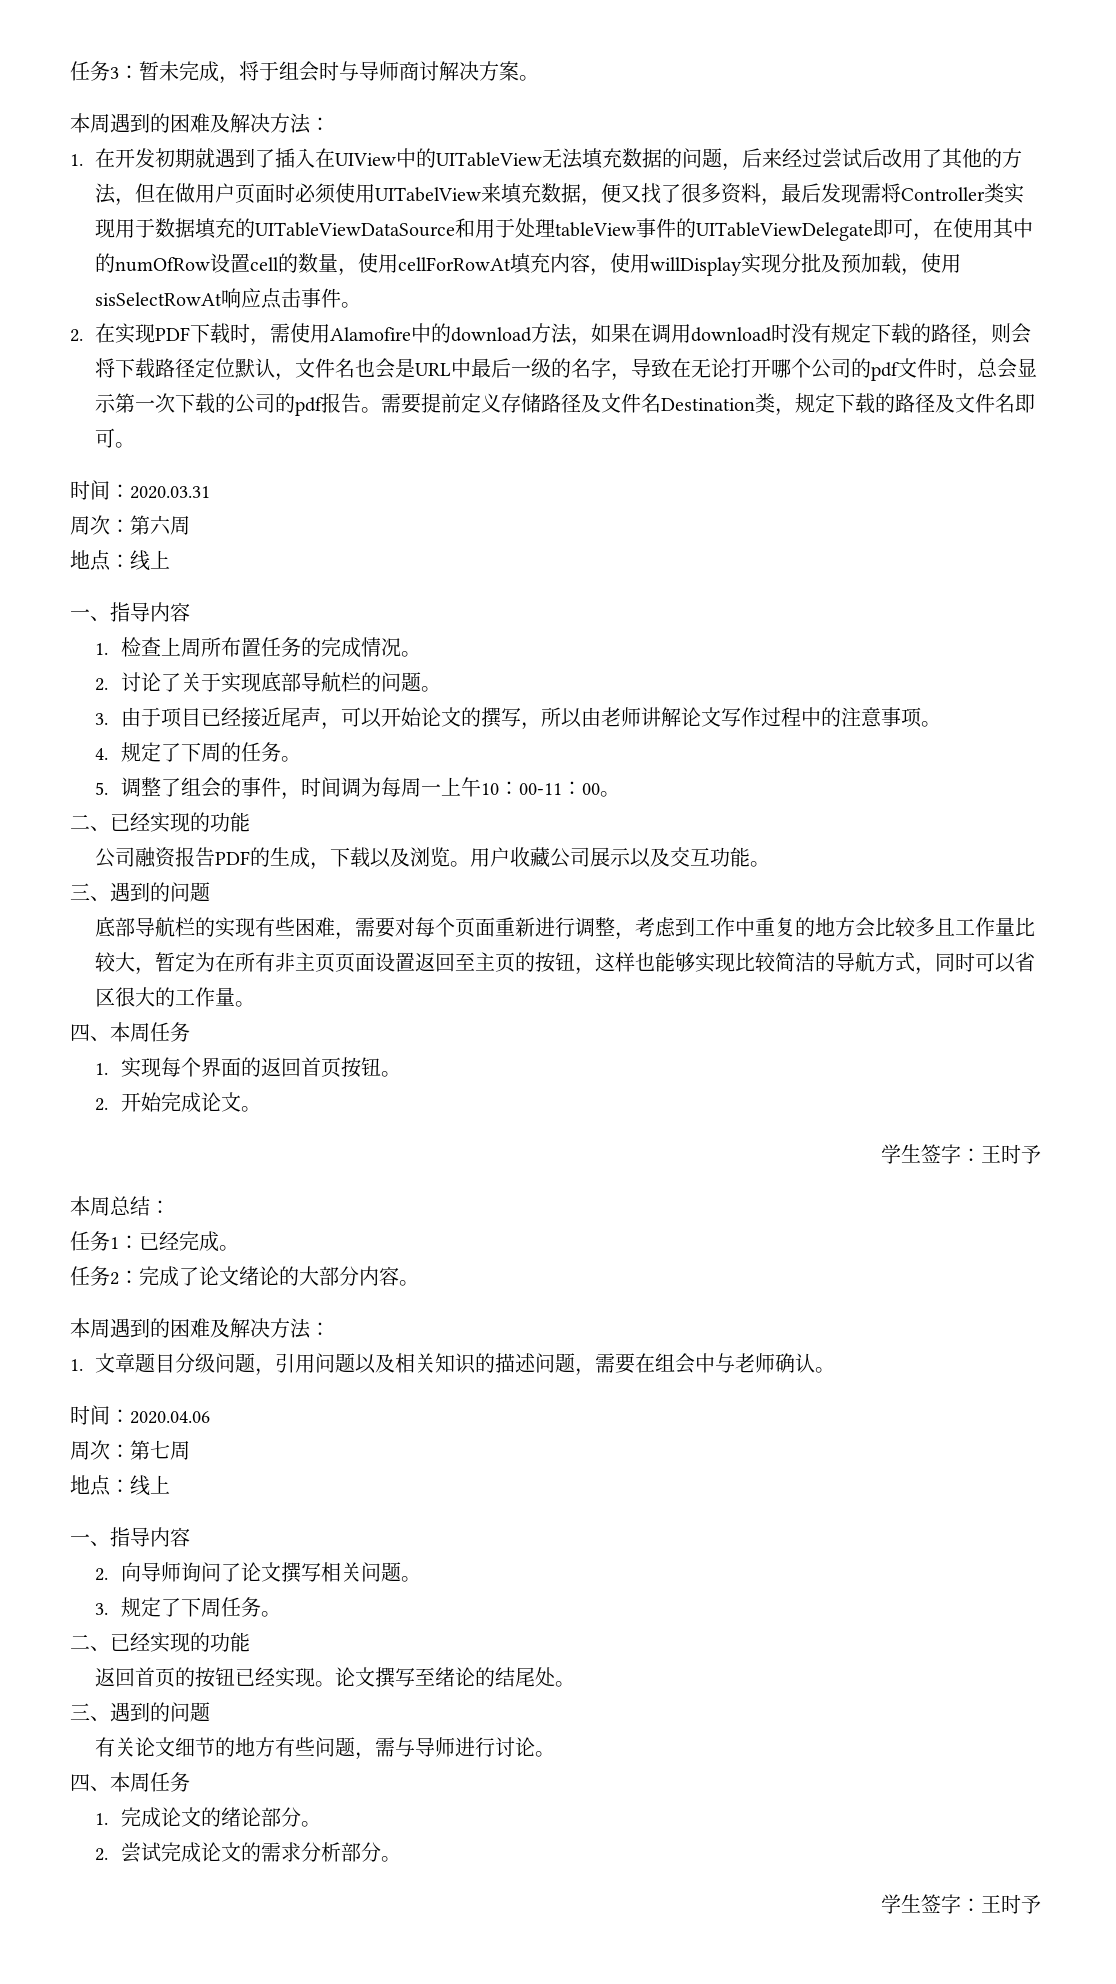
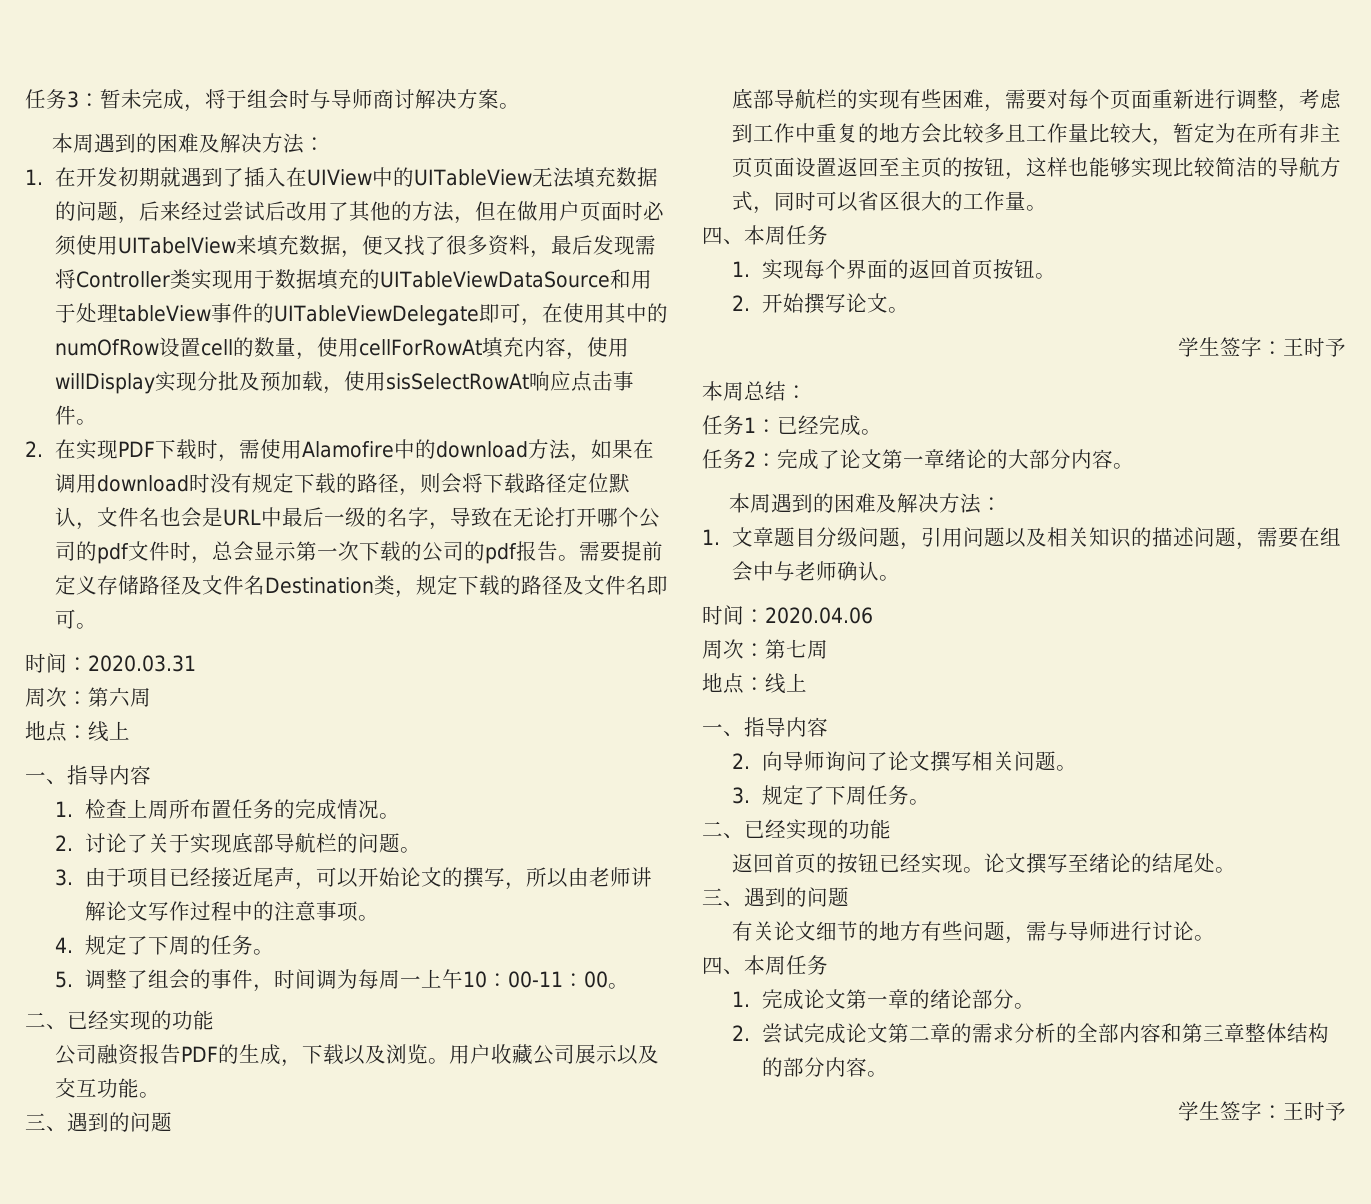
- 2.开始完成论文。
+ 2.开始撰写论文。
- 任务2：完成了论文绪论的大部分内容。
+ 任务2：完成了论文第一章绪论的大部分内容。
- 1.完成论文的绪论部分。
+ 1.完成论文第一章的绪论部分。
- 2.尝试完成论文的需求分析部分。
+ 2.尝试完成论文第二章的需求分析的全部内容和第三章整体结构的部分内容。

